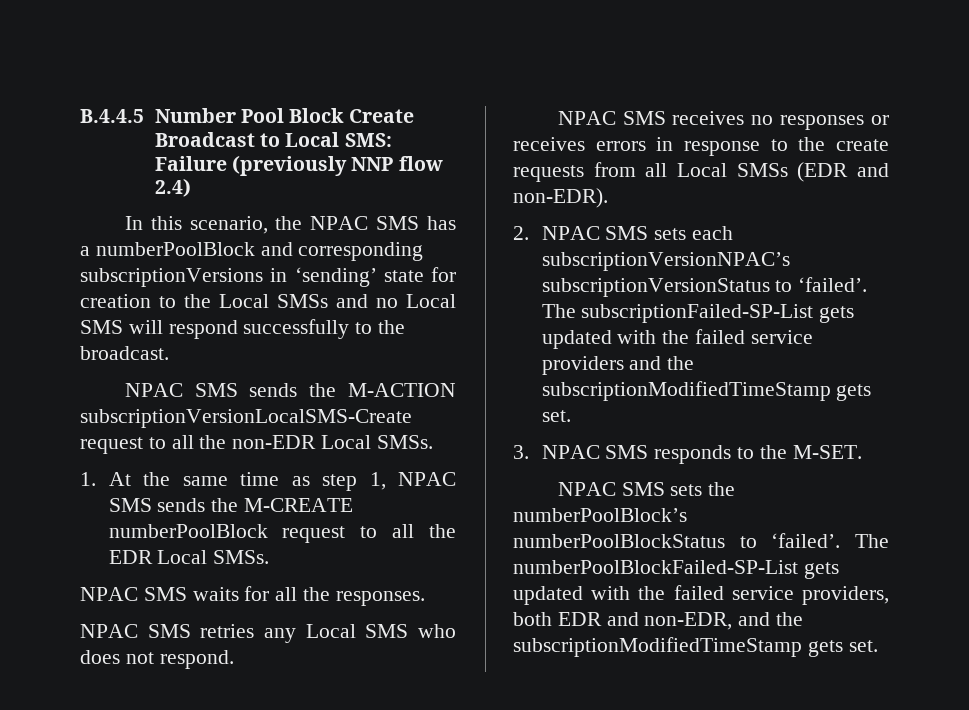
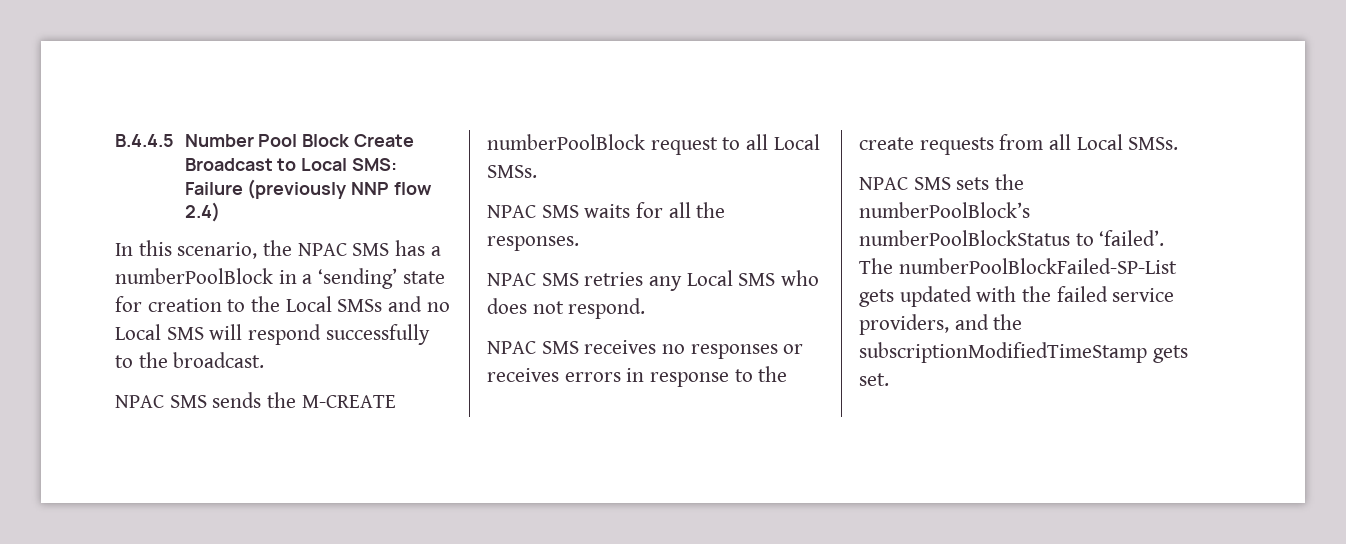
- In this scenario, the NPAC SMS has a numberPoolBlock and corresponding subscriptionVersions in ‘sending’ state for creation to the Local SMSs and no Local SMS will respond successfully to the broadcast.
+ In this scenario, the NPAC SMS has a numberPoolBlock in a ‘sending’ state for creation to the Local SMSs and no Local SMS will respond successfully to the broadcast.
- NPAC SMS sends the M-ACTION subscriptionVersionLocalSMS-Create request to all the non-EDR Local SMSs.
- 1. At the same time as step 1, NPAC SMS sends the M-CREATE numberPoolBlock request to all the EDR Local SMSs.
+ NPAC SMS sends the M-CREATE numberPoolBlock request to all Local SMSs.
- NPAC SMS receives no responses or receives errors in response to the create requests from all Local SMSs (EDR and non-EDR).
- 2. NPAC SMS sets each subscriptionVersionNPAC’s subscriptionVersionStatus to ‘failed’. The subscriptionFailed-SP-List gets updated with the failed service providers and the subscriptionModifiedTimeStamp gets set.
- 3. NPAC SMS responds to the M-SET.
+ NPAC SMS receives no responses or receives errors in response to the create requests from all Local SMSs.
- The numberPoolBlockFailed-SP-List gets updated with the failed service providers, both EDR and non-EDR, and the subscriptionModifiedTimeStamp gets set.
+ The numberPoolBlockFailed-SP-List gets updated with the failed service providers, and the subscriptionModifiedTimeStamp gets set.

